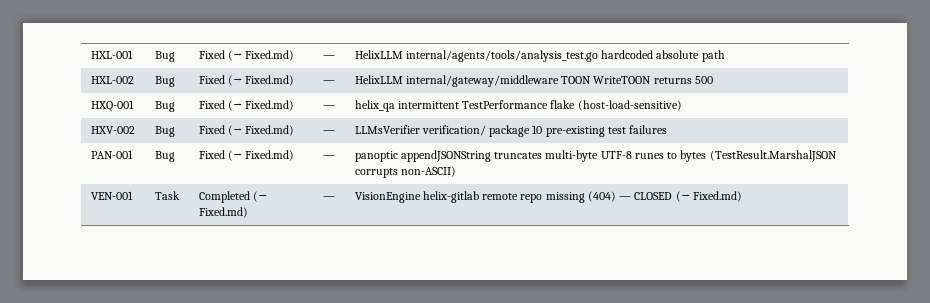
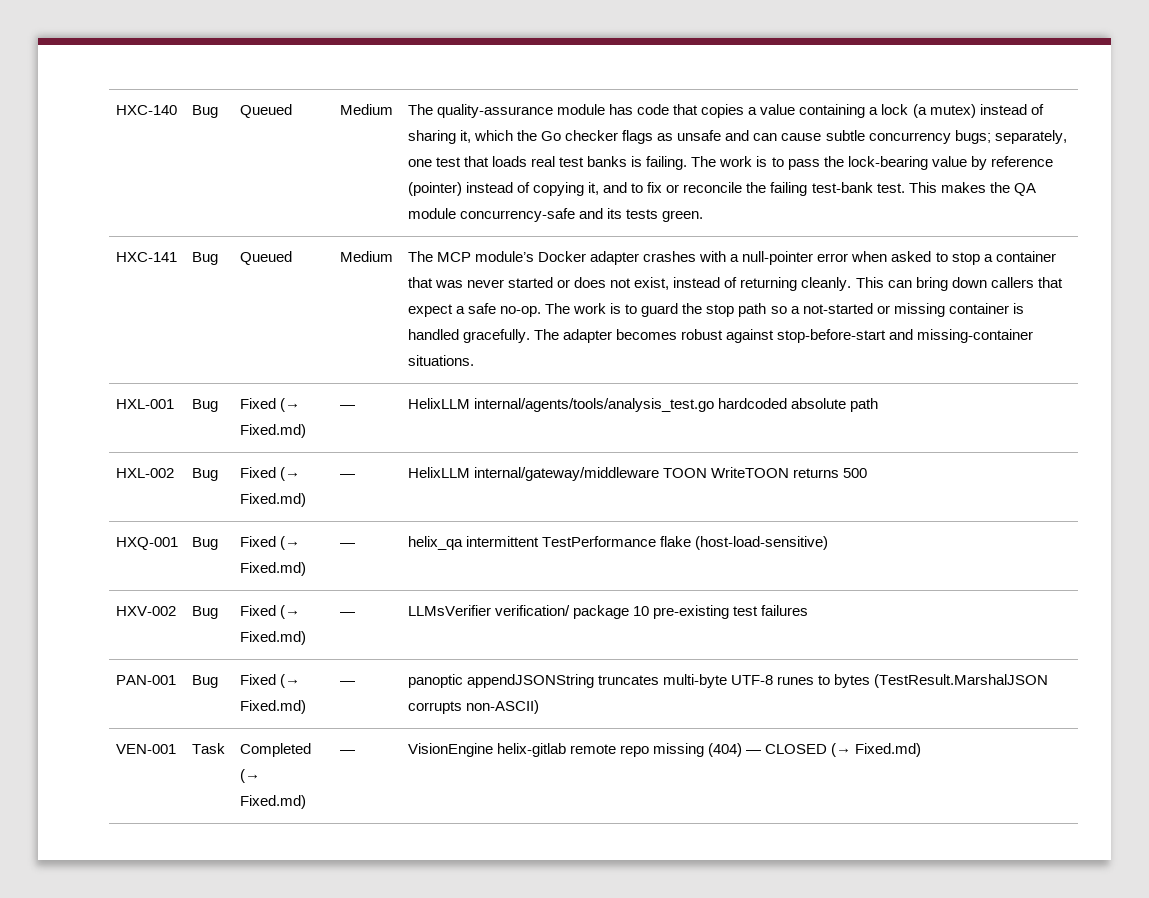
+ HXC-140 | Bug | Queued | Medium | The quality-assurance module has code that copies a value containing a lock (a mutex) instead of sharing it, which the Go checker flags as unsafe and can cause subtle concurrency bugs; separately, one test that loads real test banks is failing. The work is to pass the lock-bearing value by reference (pointer) instead of copying it, and to fix or reconcile the failing test-bank test. This makes the QA module concurrency-safe and its tests green.
+ HXC-141 | Bug | Queued | Medium | The MCP module’s Docker adapter crashes with a null-pointer error when asked to stop a container that was never started or does not exist, instead of returning cleanly. This can bring down callers that expect a safe no-op. The work is to guard the stop path so a not-started or missing container is handled gracefully. The adapter becomes robust against stop-before-start and missing-container situations.

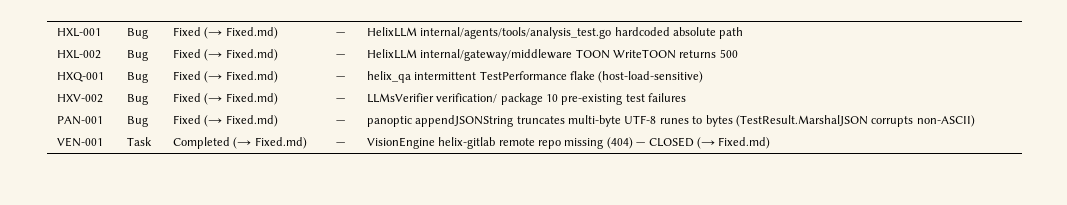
- HXC-140 | Bug | Queued | Medium | The quality-assurance module has code that copies a value containing a lock (a mutex) instead of sharing it, which the Go checker flags as unsafe and can cause subtle concurrency bugs; separately, one test that loads real test banks is failing. The work is to pass the lock-bearing value by reference (pointer) instead of copying it, and to fix or reconcile the failing test-bank test. This makes the QA module concurrency-safe and its tests green.
- HXC-141 | Bug | Queued | Medium | The MCP module’s Docker adapter crashes with a null-pointer error when asked to stop a container that was never started or does not exist, instead of returning cleanly. This can bring down callers that expect a safe no-op. The work is to guard the stop path so a not-started or missing container is handled gracefully. The adapter becomes robust against stop-before-start and missing-container situations.

